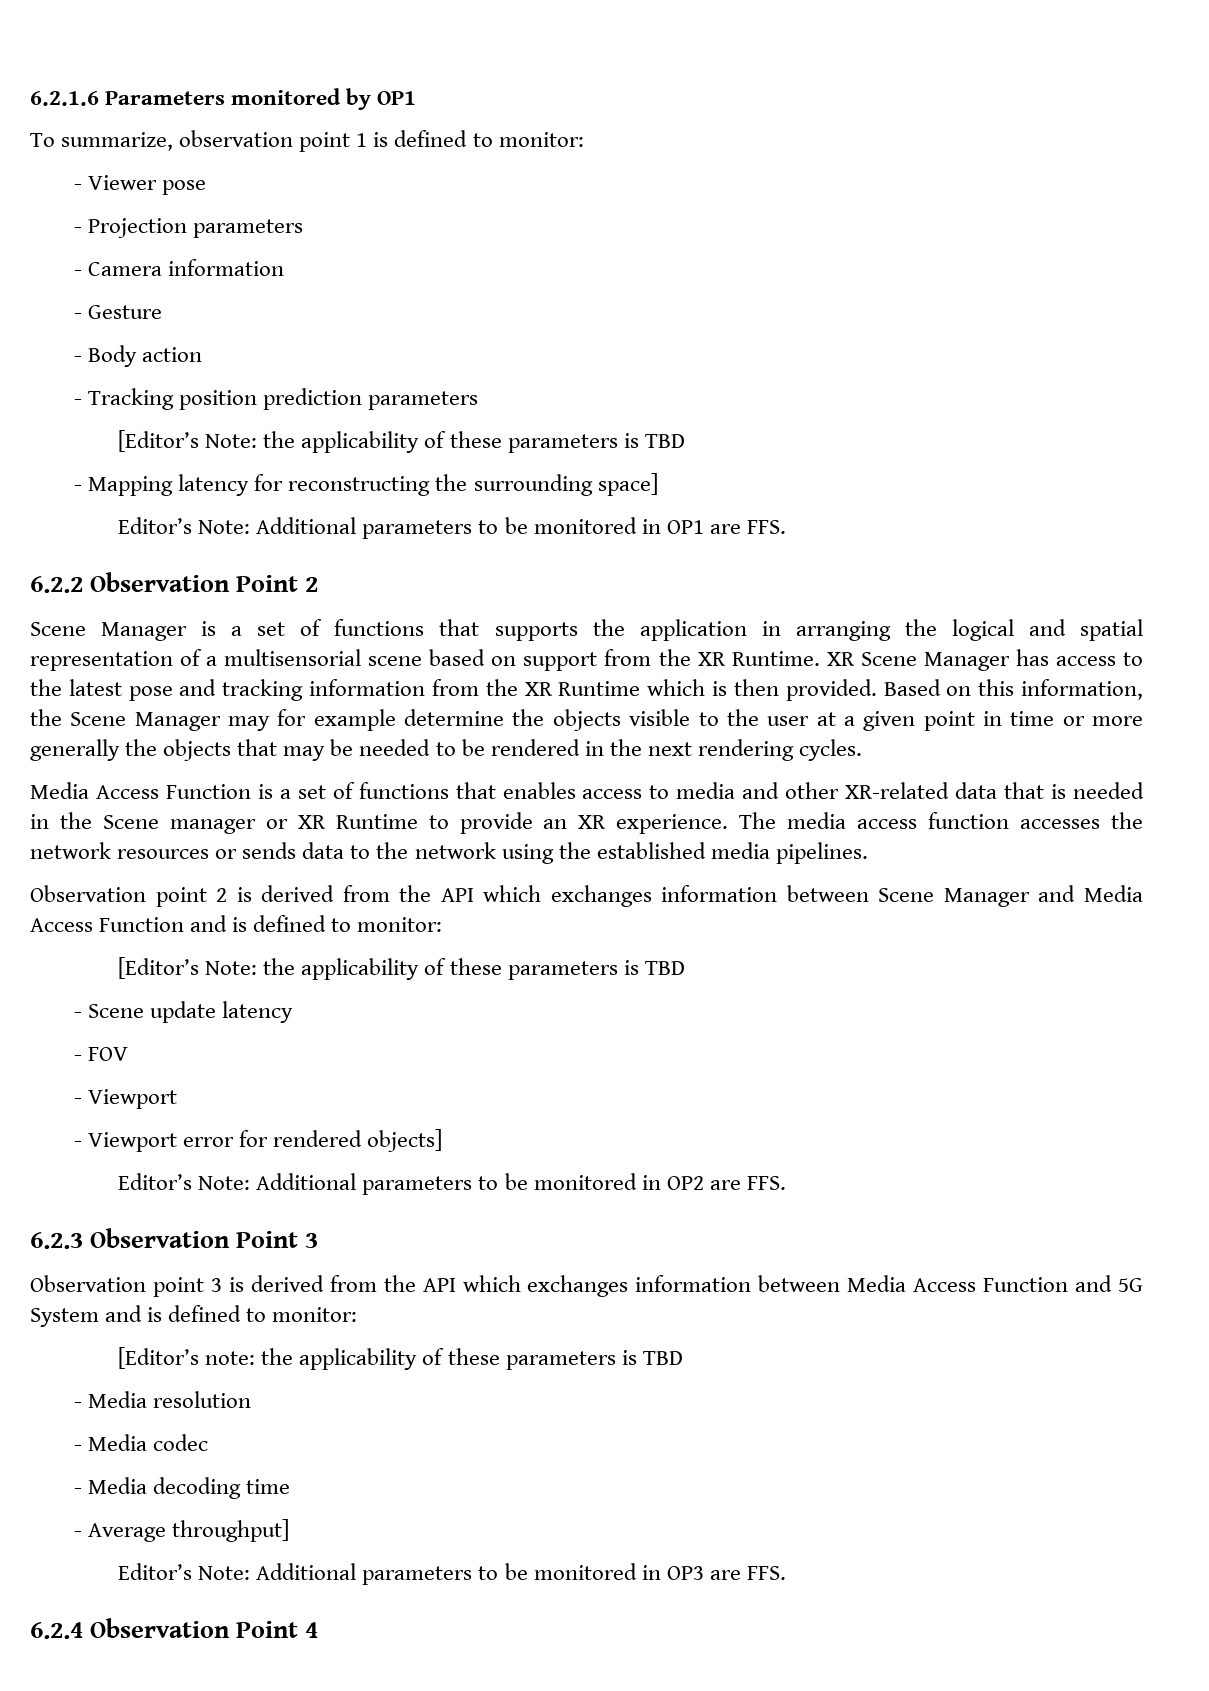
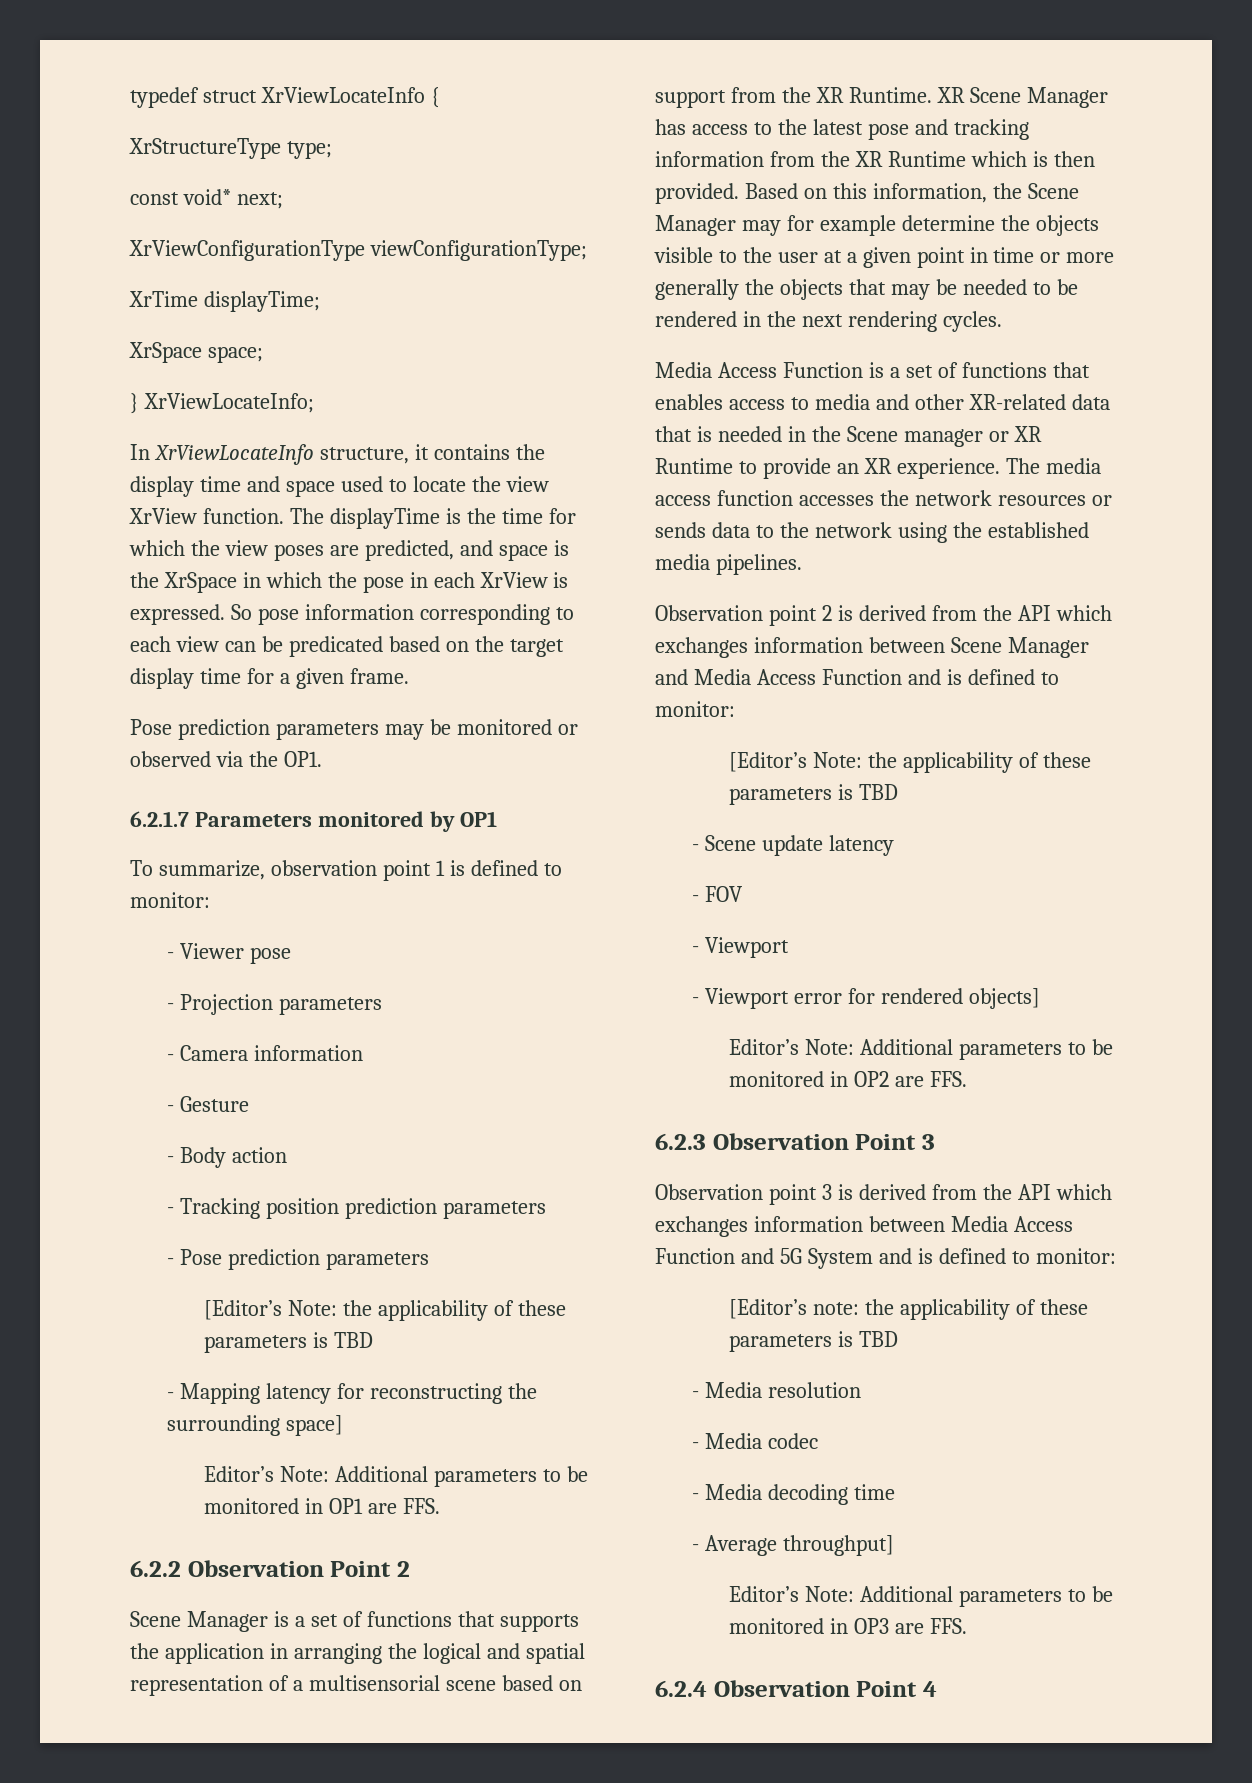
- 6.2.1.6 Parameters monitored by OP1
+ typedef struct XrViewLocateInfo {
+ XrStructureType type;
+ const void* next;
+ XrViewConfigurationType viewConfigurationType;
+ XrTime displayTime;
+ XrSpace space;
+ } XrViewLocateInfo;
+ In XrViewLocateInfo structure, it contains the display time and space used to locate the view XrView function. The displayTime is the time for which the view poses are predicted, and space is the XrSpace in which the pose in each XrView is expressed. So pose information corresponding to each view can be predicated based on the target display time for a given frame.
+ Pose prediction parameters may be monitored or observed via the OP1.
+ 6.2.1.7 Parameters monitored by OP1
+ - Pose prediction parameters

